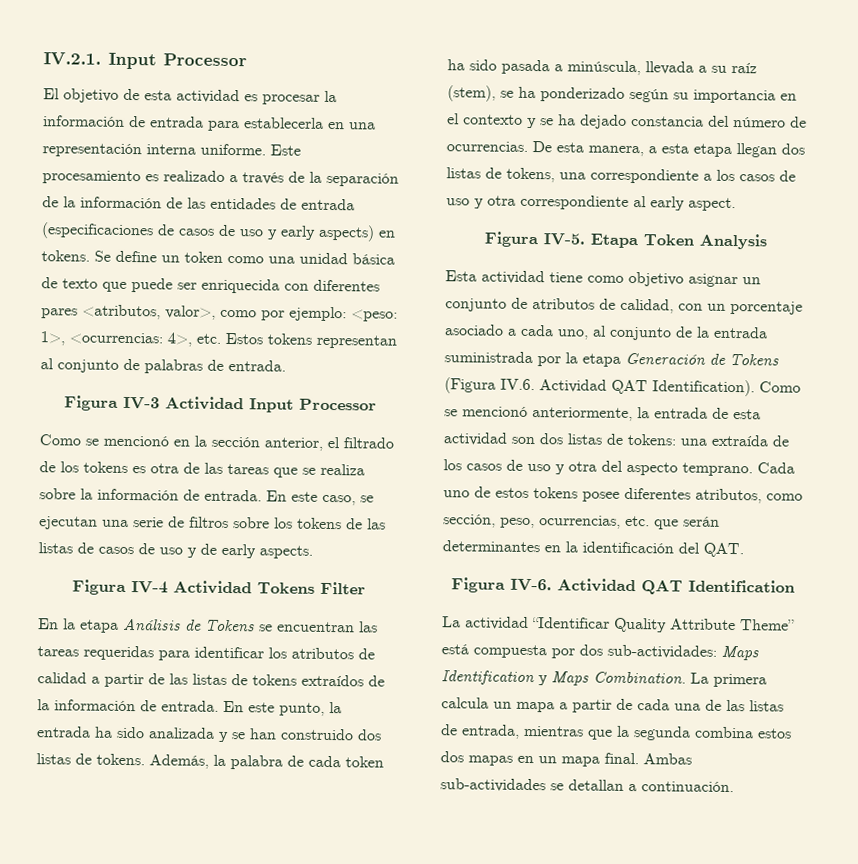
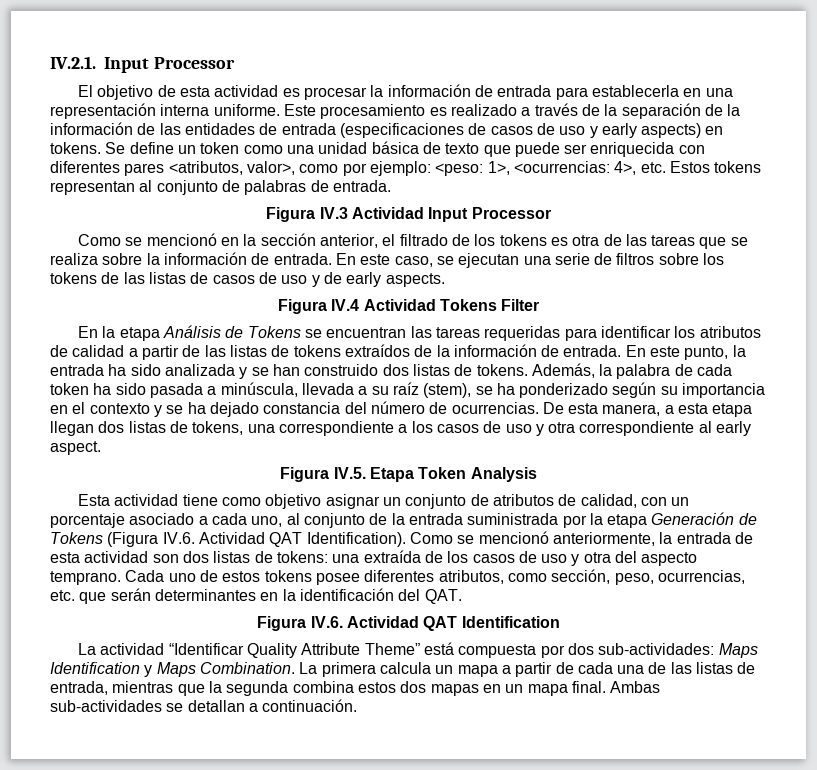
- Figura IV-3 Actividad Input Processor
+ Figura IV.3 Actividad Input Processor
- Figura IV-4 Actividad Tokens Filter
+ Figura IV.4 Actividad Tokens Filter
- Figura IV-5. Etapa Token Analysis
+ Figura IV.5. Etapa Token Analysis
- Figura IV-6. Actividad QAT Identification
+ Figura IV.6. Actividad QAT Identification

